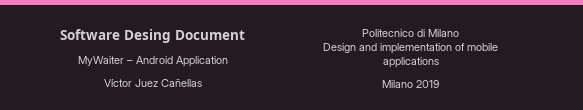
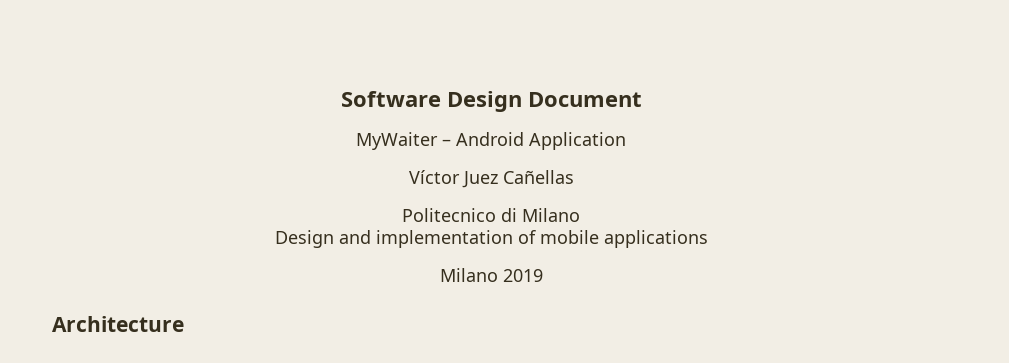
- Software Desing Document
+ Software Design Document
+ Architecture

